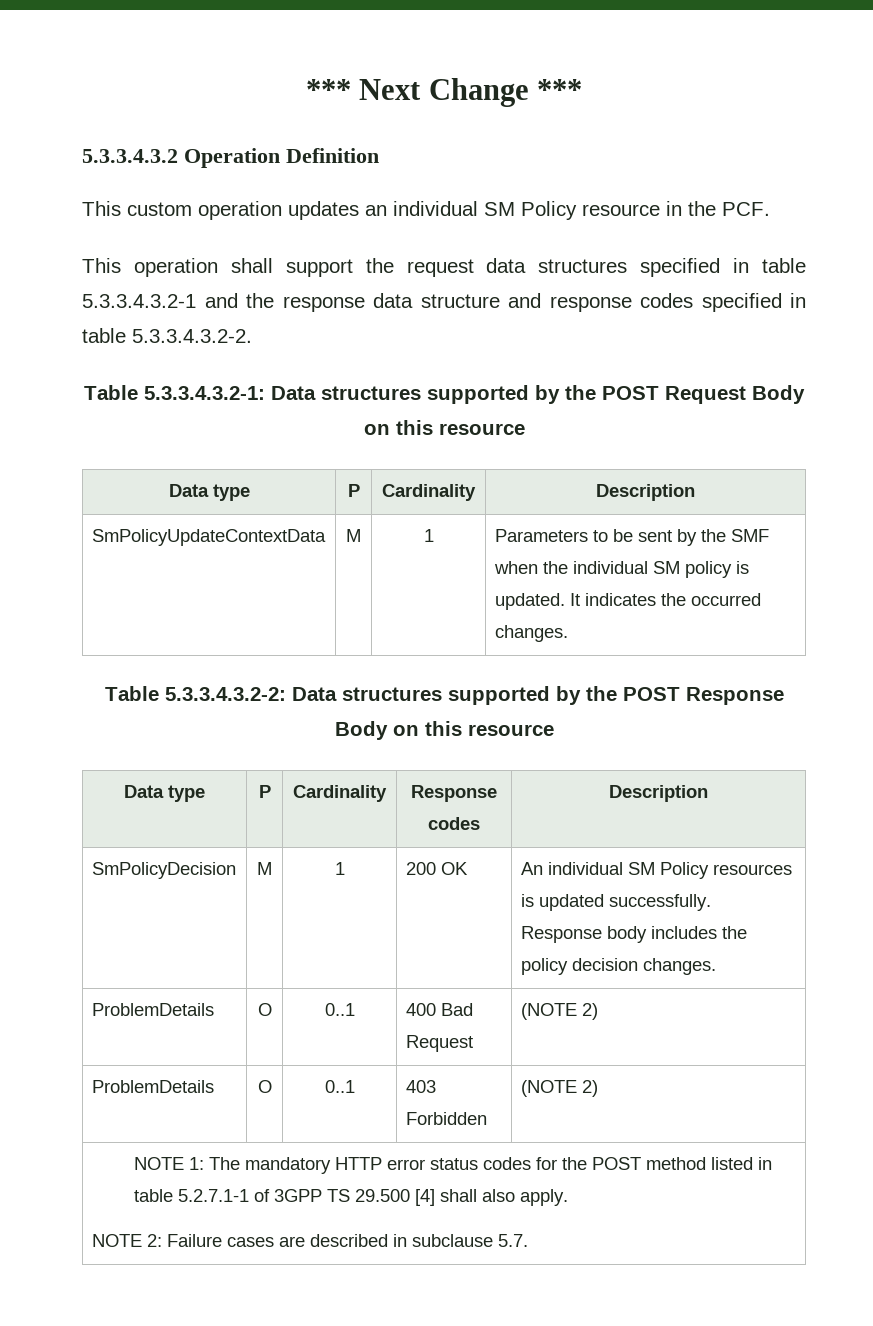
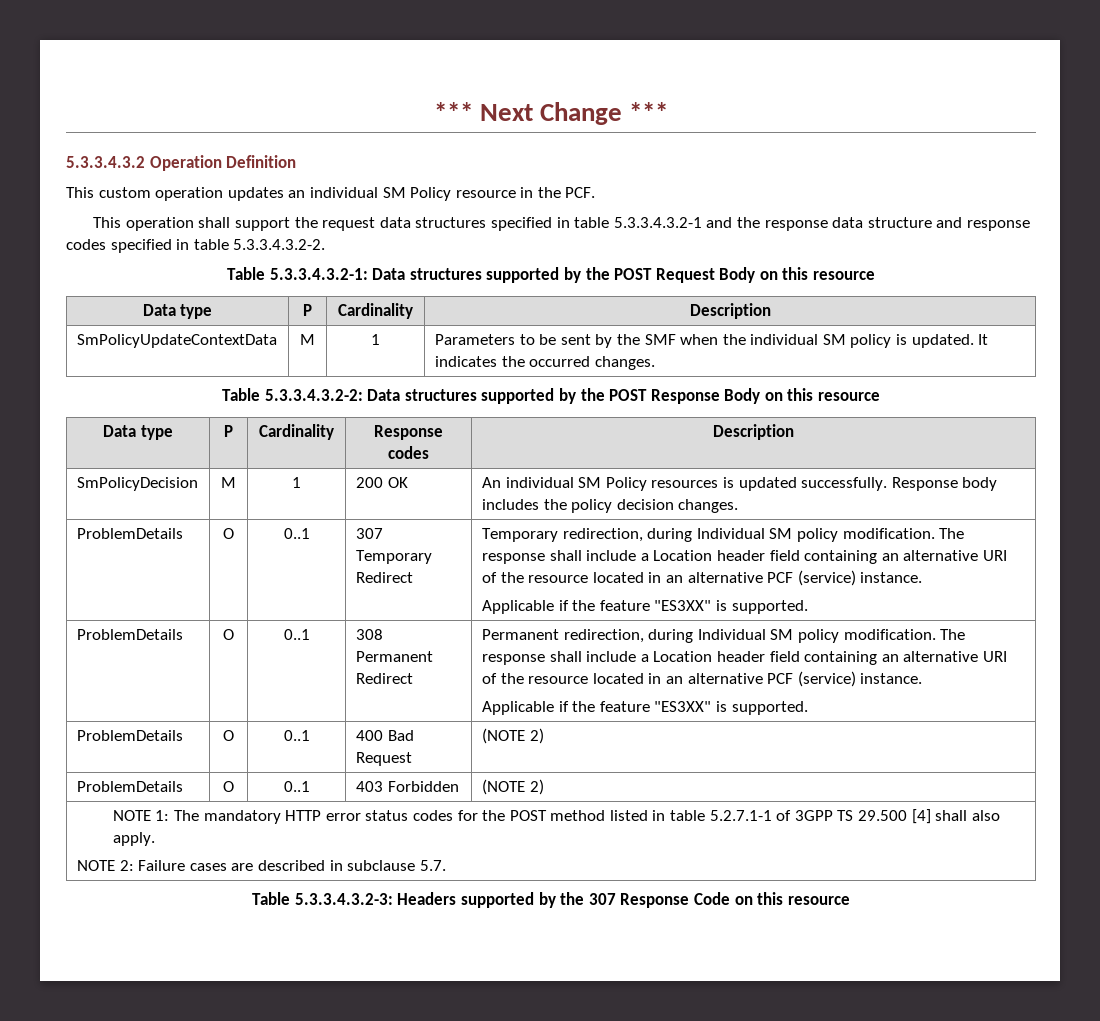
+ ProblemDetails | O | 0..1 | 307 Temporary Redirect | Temporary redirection, during Individual SM policy modification. The response shall include a Location header field containing an alternative URI of the resource located in an alternative PCF (service) instance.
+ Applicable if the feature "ES3XX" is supported.
+ ProblemDetails | O | 0..1 | 308 Permanent Redirect | Permanent redirection, during Individual SM policy modification. The response shall include a Location header field containing an alternative URI of the resource located in an alternative PCF (service) instance.
+ Applicable if the feature "ES3XX" is supported.
+ Table 5.3.3.4.3.2-3: Headers supported by the 307 Response Code on this resource

